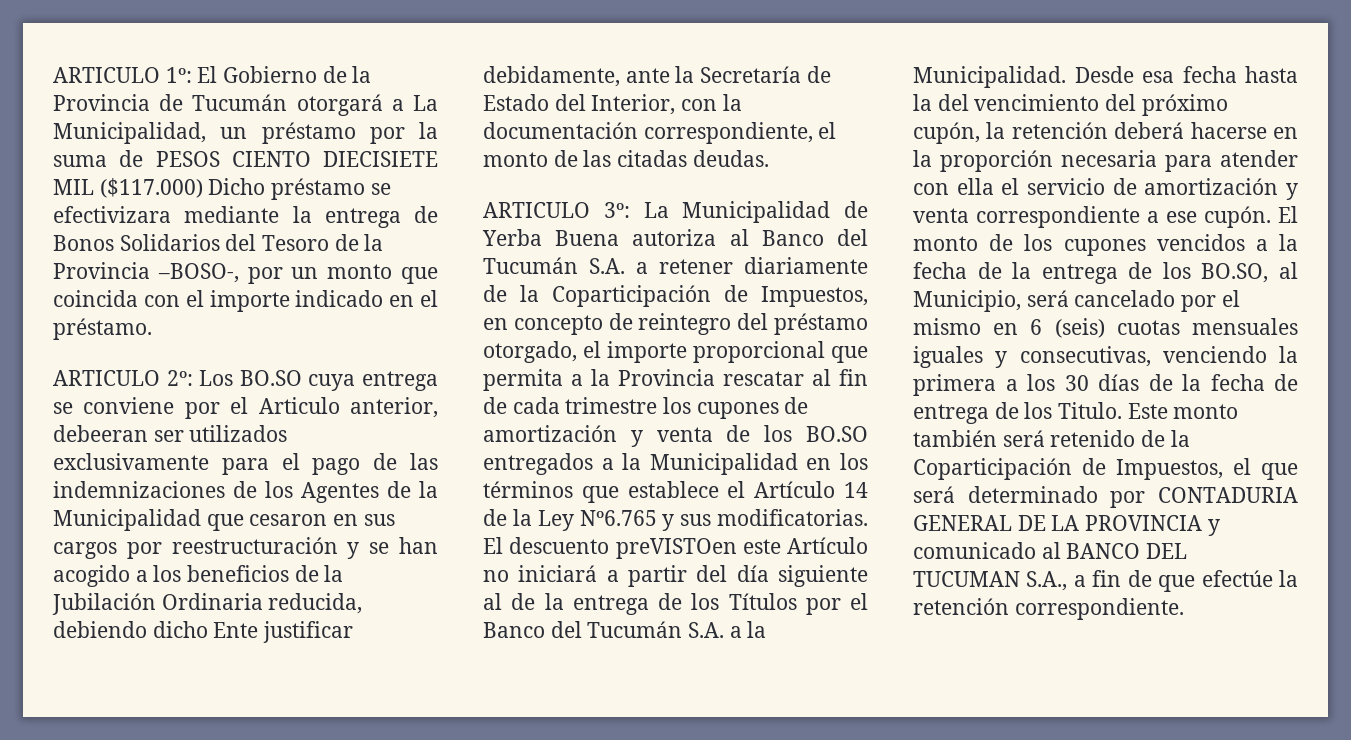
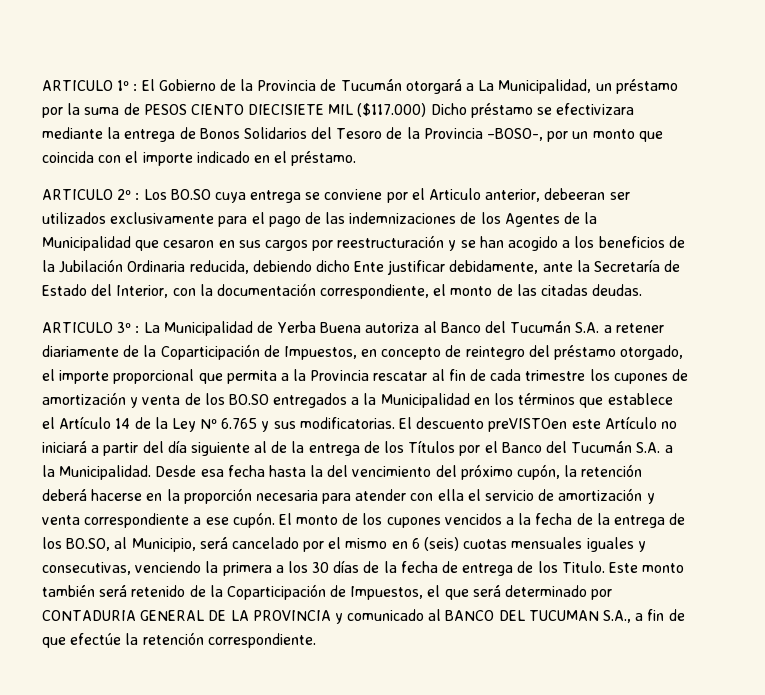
- ARTICULO 1º: El Gobierno de la Provincia de Tucumán otorgará a La Municipalidad, un préstamo por la suma de PESOS CIENTO DIECISIETE MIL ($117.000) Dicho préstamo se efectivizara mediante la entrega de Bonos Solidarios del Tesoro de la Provincia –BOSO-, por un monto que coincida con el importe indicado en el préstamo.
+ ARTICULO 1º : El Gobierno de la Provincia de Tucumán otorgará a La Municipalidad, un préstamo por la suma de PESOS CIENTO DIECISIETE MIL ($117.000) Dicho préstamo se efectivizara mediante la entrega de Bonos Solidarios del Tesoro de la Provincia –BOSO-, por un monto que coincida con el importe indicado en el préstamo.
- ARTICULO 2º:
+ ARTICULO 2º :
- ARTICULO 3º:
+ ARTICULO 3º :
- La Municipalidad de Yerba Buena autoriza al Banco del Tucumán S.A. a retener diariamente de la Coparticipación de Impuestos, en concepto de reintegro del préstamo otorgado, el importe proporcional que permita a la Provincia rescatar al fin de cada trimestre los cupones de amortización y venta de los BO.SO entregados a la Municipalidad en los términos que establece el Artículo 14 de la Ley Nº6.765 y sus modificatorias.
+ La Municipalidad de Yerba Buena autoriza al Banco del Tucumán S.A. a retener diariamente de la Coparticipación de Impuestos, en concepto de reintegro del préstamo otorgado, el importe proporcional que permita a la Provincia rescatar al fin de cada trimestre los cupones de amortización y venta de los BO.SO entregados a la Municipalidad en los términos que establece el Artículo 14 de la Ley Nº 6.765 y sus modificatorias.

